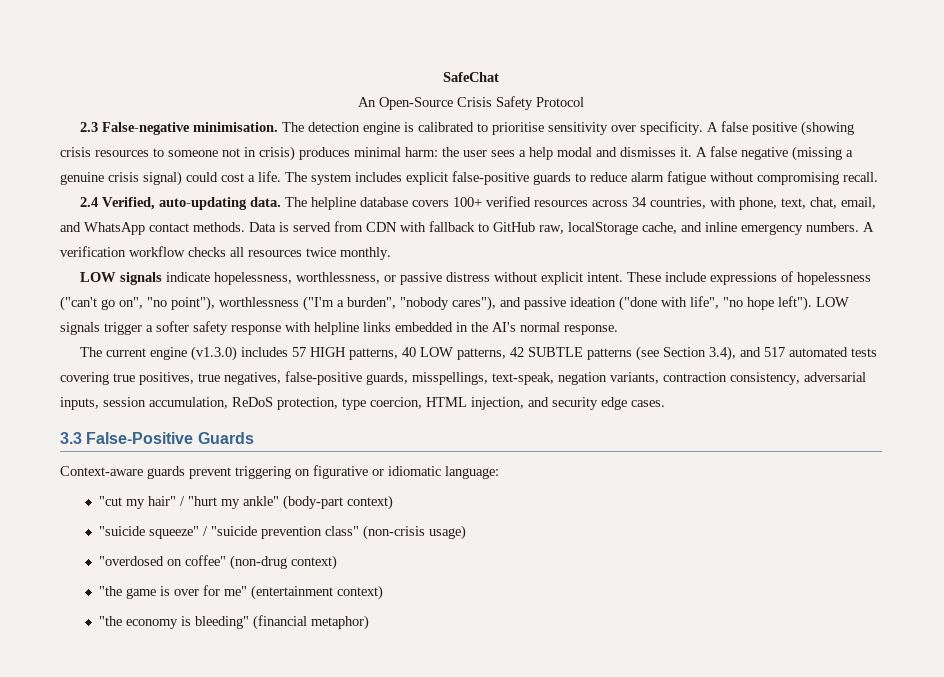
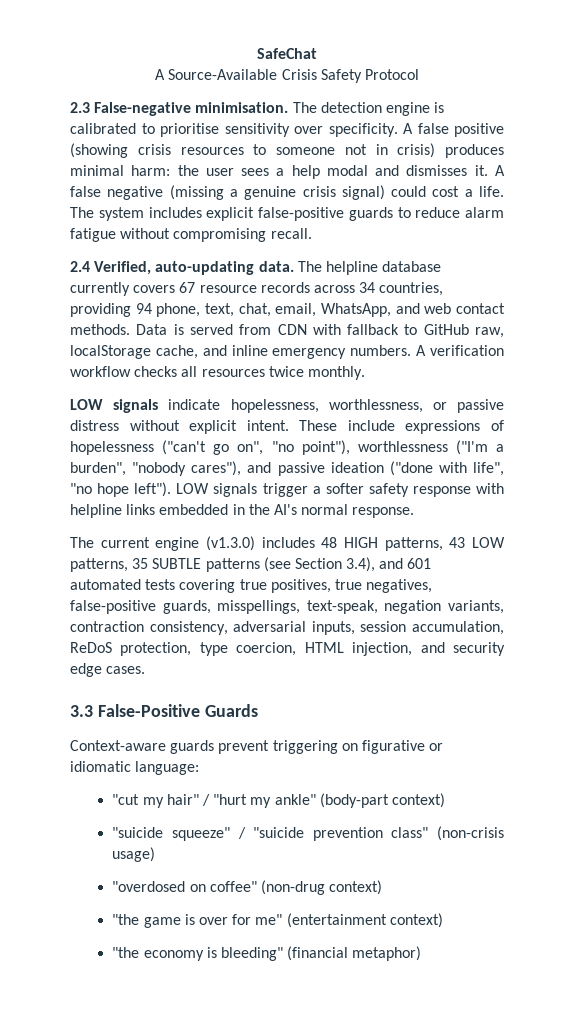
- An Open-Source Crisis Safety Protocol
+ A Source-Available Crisis Safety Protocol
- The helpline database covers 100+ verified resources across 34 countries, with phone, text, chat, email, and WhatsApp contact methods.
+ The helpline database currently covers 67 resource records across 34 countries, providing 94 phone, text, chat, email, WhatsApp, and web contact methods.
- The current engine (v1.3.0) includes 57 HIGH patterns, 40 LOW patterns, 42 SUBTLE patterns (see Section 3.4), and 517 automated tests covering true positives, true negatives, false-positive guards, misspellings, text-speak, negation variants, contraction consistency, adversarial inputs, session accumulation, ReDoS protection, type coercion, HTML injection, and security edge cases.
+ The current engine (v1.3.0) includes 48 HIGH patterns, 43 LOW patterns, 35 SUBTLE patterns (see Section 3.4), and 601 automated tests covering true positives, true negatives, false-positive guards, misspellings, text-speak, negation variants, contraction consistency, adversarial inputs, session accumulation, ReDoS protection, type coercion, HTML injection, and security edge cases.

